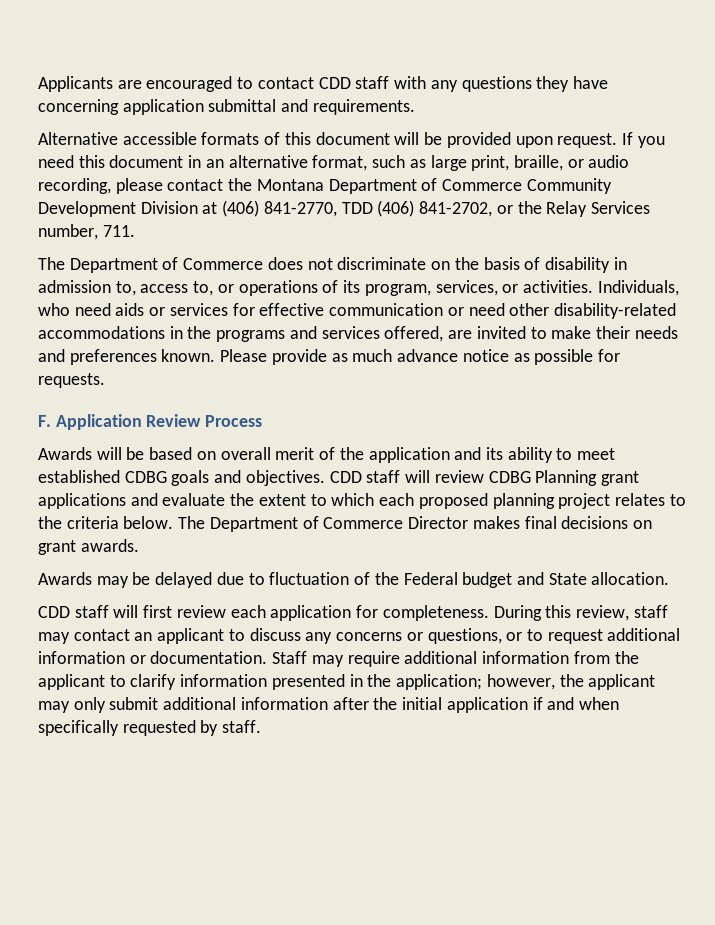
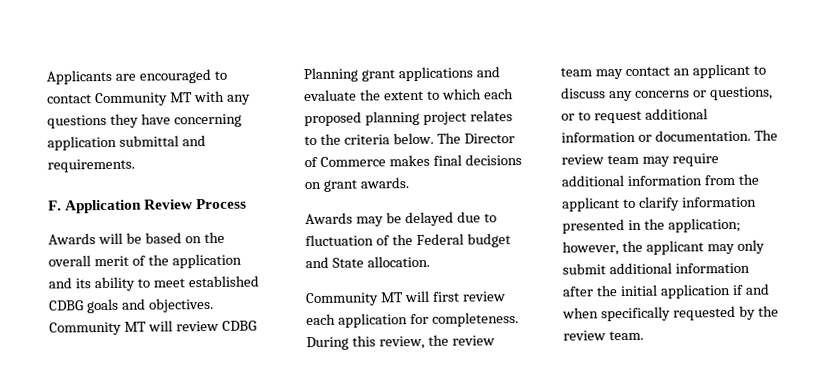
- Applicants are encouraged to contact CDD staff with any questions they have concerning application submittal and requirements.
+ Applicants are encouraged to contact Community MT with any questions they have concerning application submittal and requirements.
- Alternative accessible formats of this document will be provided upon request. If you need this document in an alternative format, such as large print, braille, or audio recording, please contact the Montana Department of Commerce Community Development Division at (406) 841-2770, TDD (406) 841-2702, or the Relay Services number, 711.
- The Department of Commerce does not discriminate on the basis of disability in admission to, access to, or operations of its program, services, or activities. Individuals, who need aids or services for effective communication or need other disability-related accommodations in the programs and services offered, are invited to make their needs and preferences known. Please provide as much advance notice as possible for requests.
- Awards will be based on overall merit of the application and its ability to meet established CDBG goals and objectives.
+ Awards will be based on the overall merit of the application and its ability to meet established CDBG goals and objectives.
- CDD staff will review CDBG Planning grant applications and evaluate the extent to which each proposed planning project relates to the criteria below.
+ Community MT will review CDBG Planning grant applications and evaluate the extent to which each proposed planning project relates to the criteria below.
- The Department of Commerce Director makes final decisions on grant awards.
+ The Director of Commerce makes final decisions on grant awards.
- CDD staff will first review each application for completeness.
+ Community MT will first review each application for completeness.
- During this review, staff may contact an applicant to discuss any concerns or questions, or to request additional information or documentation.
+ During this review, the review team may contact an applicant to discuss any concerns or questions, or to request additional information or documentation.
- Staff may require additional information from the applicant to clarify information presented in the application; however, the applicant may only submit additional information after the initial application if and when specifically requested by staff.
+ The review team may require additional information from the applicant to clarify information presented in the application; however, the applicant may only submit additional information after the initial application if and when specifically requested by the review team.

